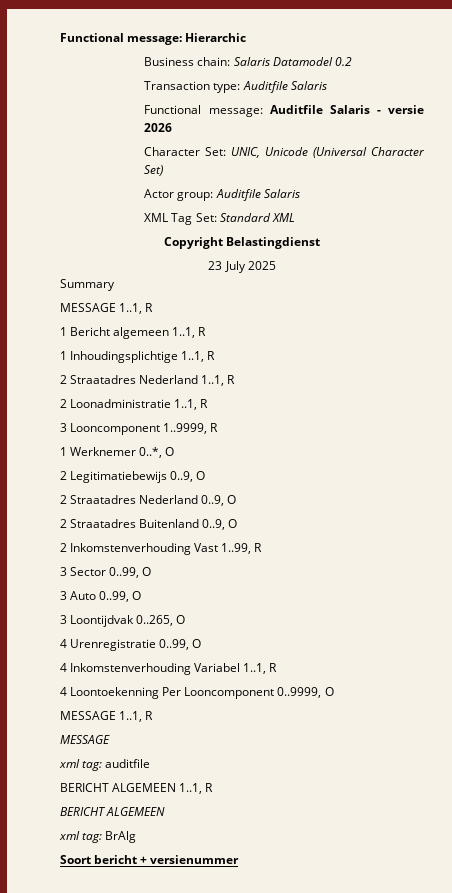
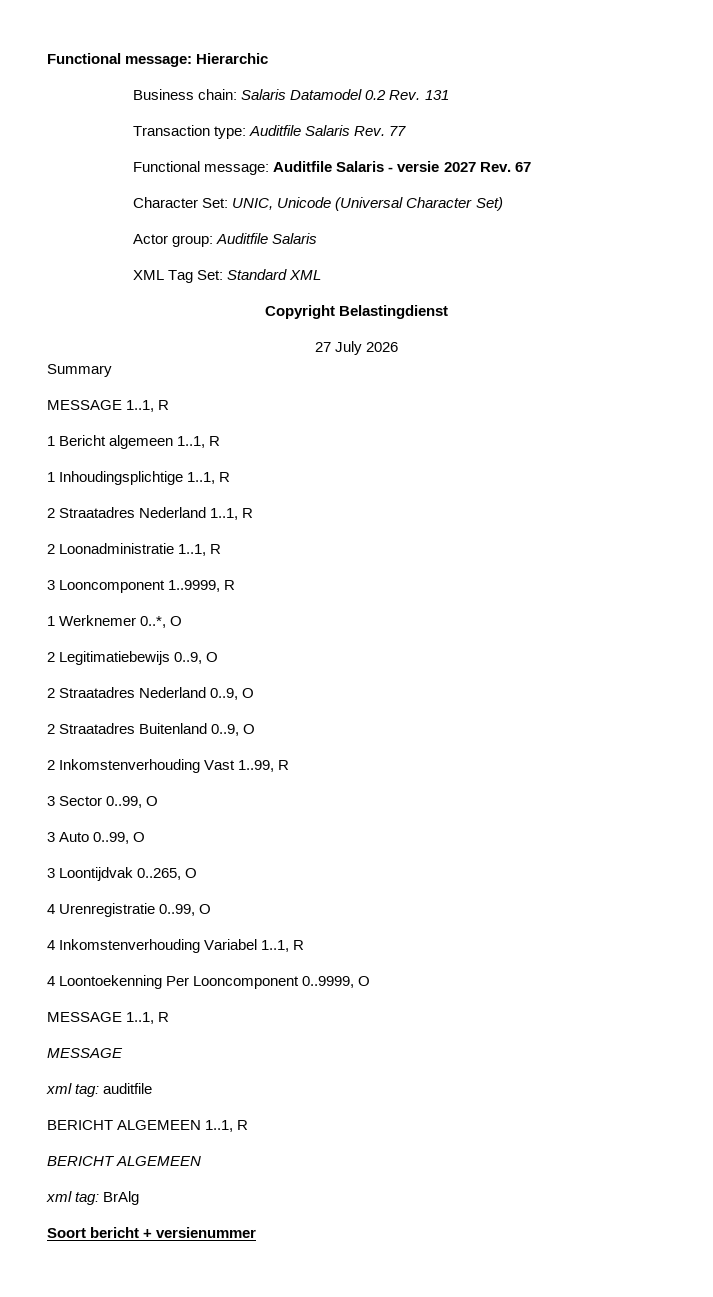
- Business chain: Salaris Datamodel 0.2
+ Business chain: Salaris Datamodel 0.2 Rev. 131
- Transaction type: Auditfile Salaris
+ Transaction type: Auditfile Salaris Rev. 77
- Functional message: Auditfile Salaris - versie 2026
+ Functional message: Auditfile Salaris - versie 2027 Rev. 67
- 23 July 2025
+ 27 July 2026

